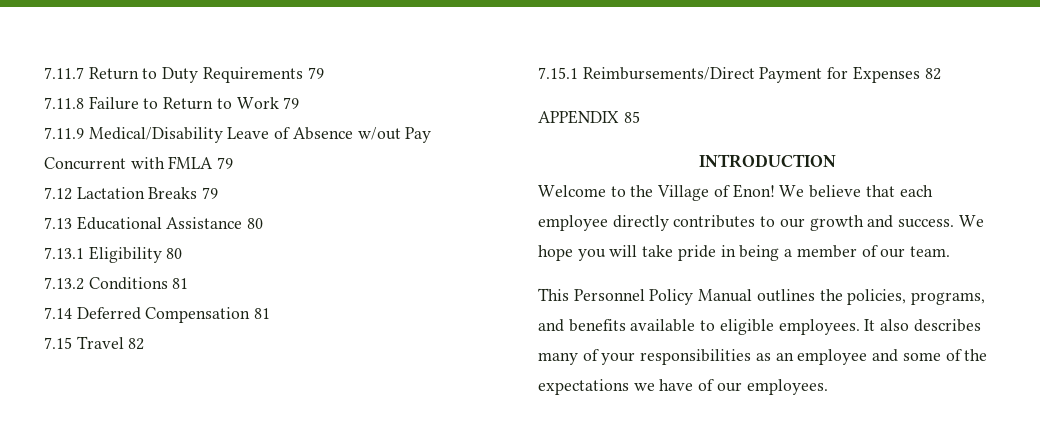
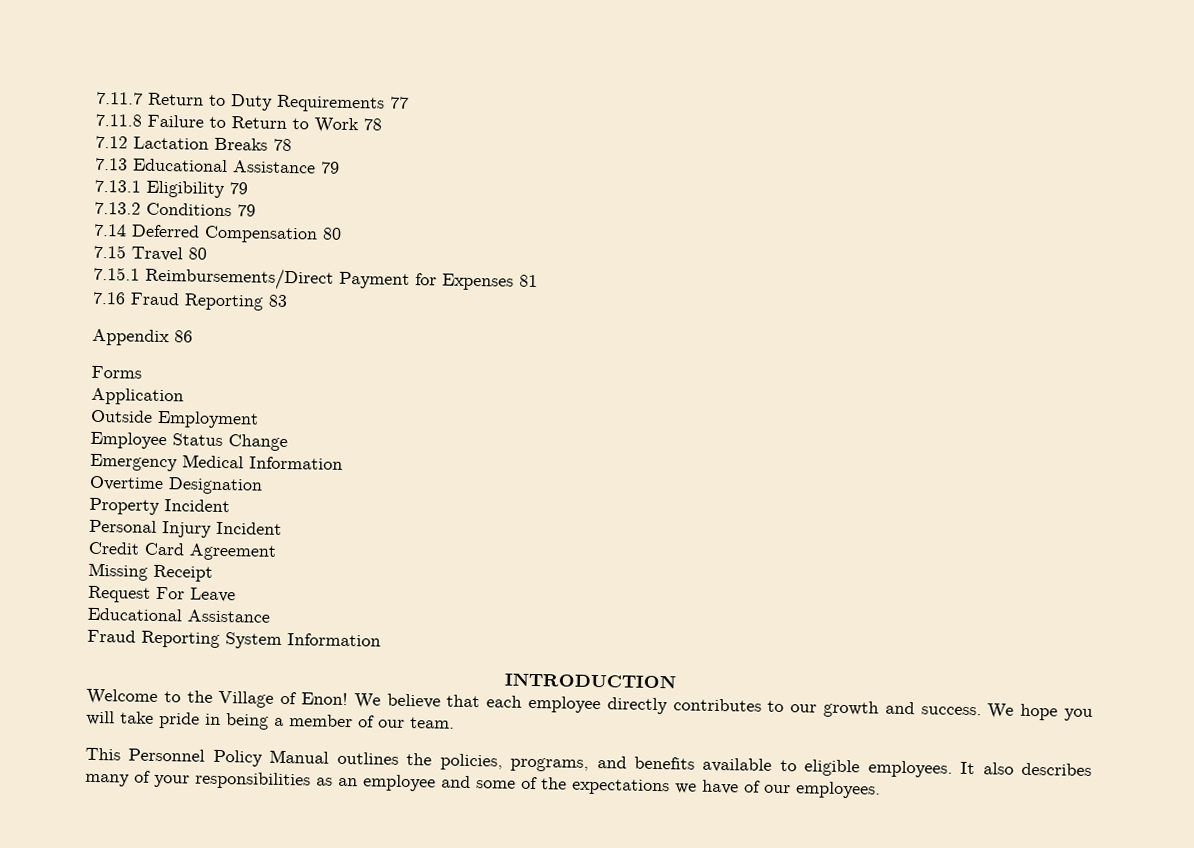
- 7.11.7 Return to Duty Requirements 79
+ 7.11.7 Return to Duty Requirements 77
- 7.11.8 Failure to Return to Work 79
- 7.11.9 Medical/Disability Leave of Absence w/out Pay Concurrent with FMLA 79
+ 7.11.8 Failure to Return to Work 78
- 7.12 Lactation Breaks 79
+ 7.12 Lactation Breaks 78
- 7.13 Educational Assistance 80
+ 7.13 Educational Assistance 79
- 7.13.1 Eligibility 80
+ 7.13.1 Eligibility 79
- 7.13.2 Conditions 81
+ 7.13.2 Conditions 79
- 7.14 Deferred Compensation 81
+ 7.14 Deferred Compensation 80
- 7.15 Travel 82
+ 7.15 Travel 80
- 7.15.1 Reimbursements/Direct Payment for Expenses 82
- APPENDIX 85
+ 7.15.1 Reimbursements/Direct Payment for Expenses 81
+ 7.16 Fraud Reporting 83
+ Appendix 86
+ Forms
+ Application
+ Outside Employment
+ Employee Status Change
+ Emergency Medical Information
+ Overtime Designation
+ Property Incident
+ Personal Injury Incident
+ Credit Card Agreement
+ Missing Receipt
+ Request For Leave
+ Educational Assistance
+ Fraud Reporting System Information

